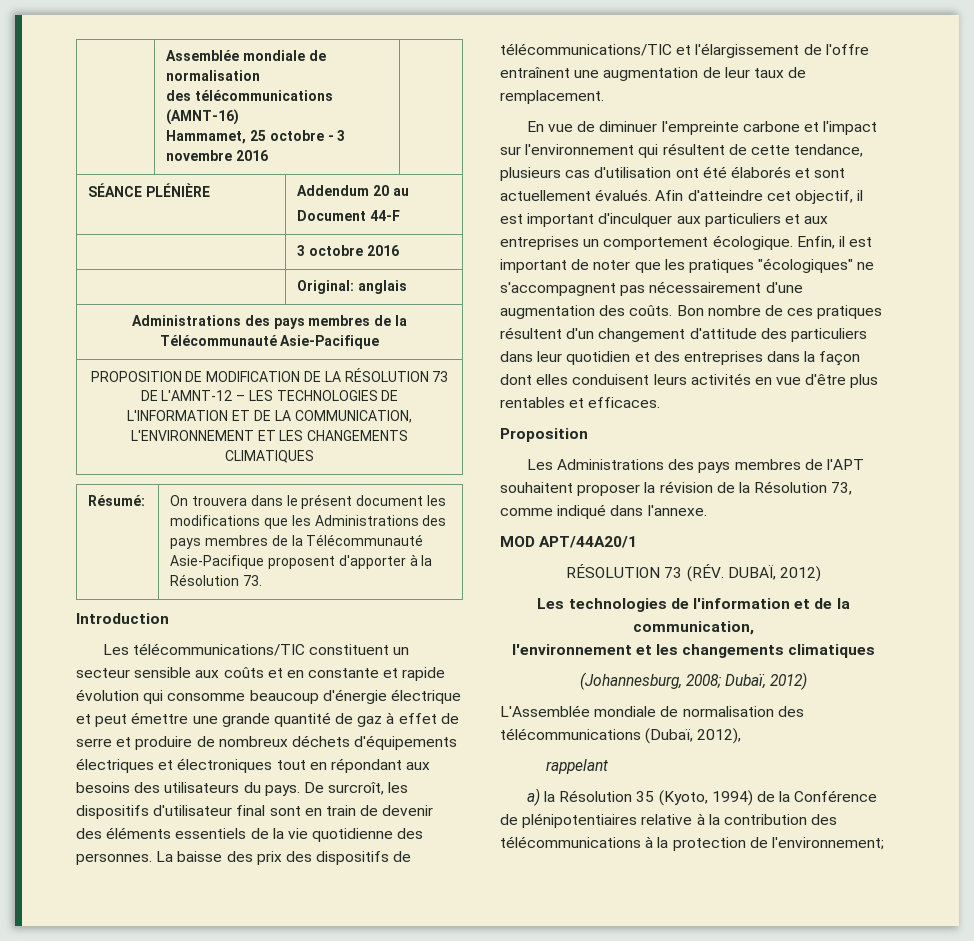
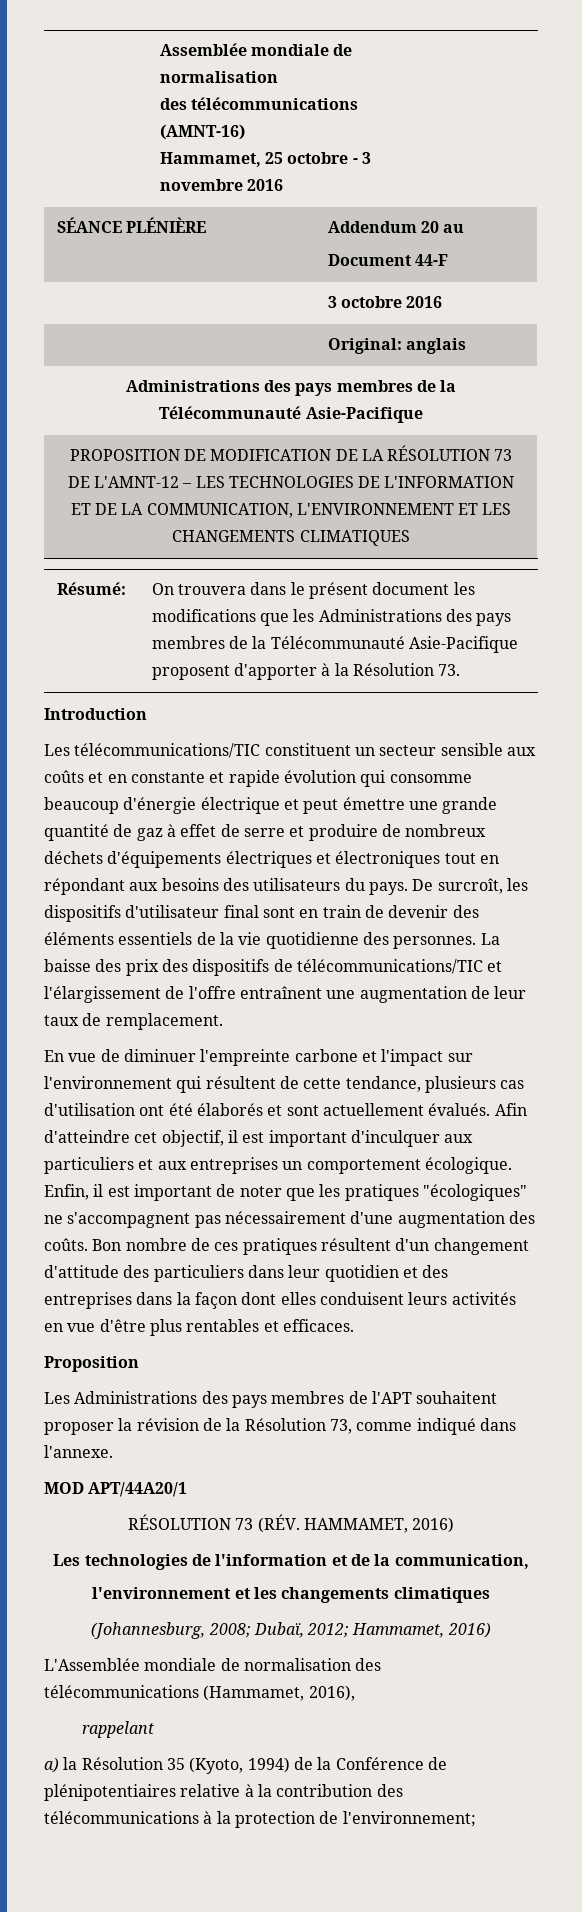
- RÉSOLUTION 73 (RÉV. DUBAÏ, 2012)
+ RÉSOLUTION 73 (RÉV. HAMMAMET, 2016)
- (Johannesburg, 2008; Dubaï, 2012)
+ (Johannesburg, 2008; Dubaï, 2012; Hammamet, 2016)
- L'Assemblée mondiale de normalisation des télécommunications (Dubaï, 2012),
+ L'Assemblée mondiale de normalisation des télécommunications (Hammamet, 2016),

